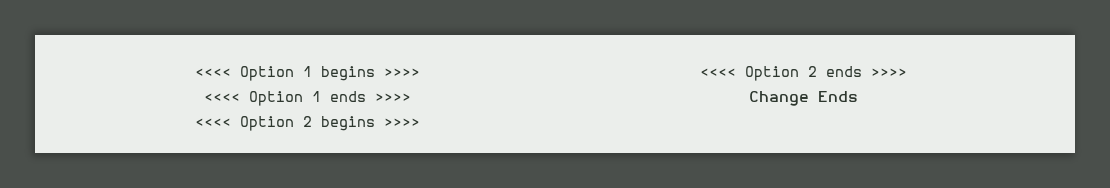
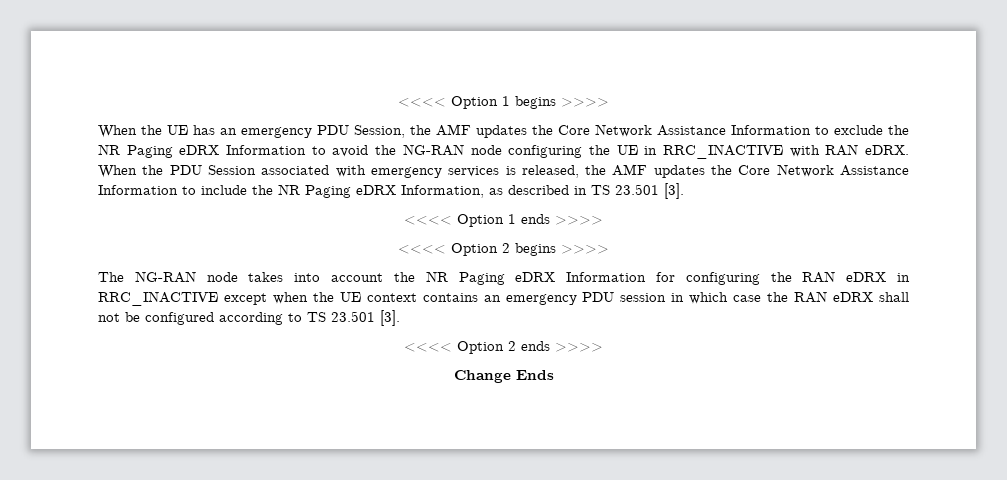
+ When the UE has an emergency PDU Session, the AMF updates the Core Network Assistance Information to exclude the NR Paging eDRX Information to avoid the NG-RAN node configuring the UE in RRC_INACTIVE with RAN eDRX. When the PDU Session associated with emergency services is released, the AMF updates the Core Network Assistance Information to include the NR Paging eDRX Information, as described in TS 23.501 [3].
+ The NG-RAN node takes into account the NR Paging eDRX Information for configuring the RAN eDRX in RRC_INACTIVE except when the UE context contains an emergency PDU session in which case the RAN eDRX shall not be configured according to TS 23.501 [3].

